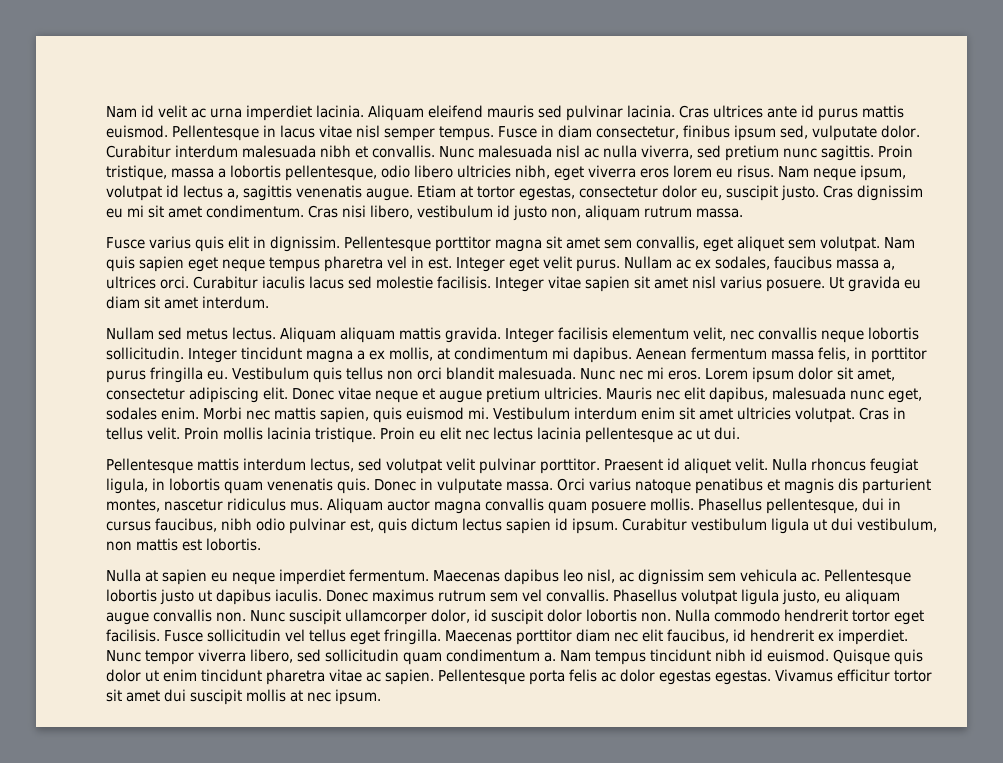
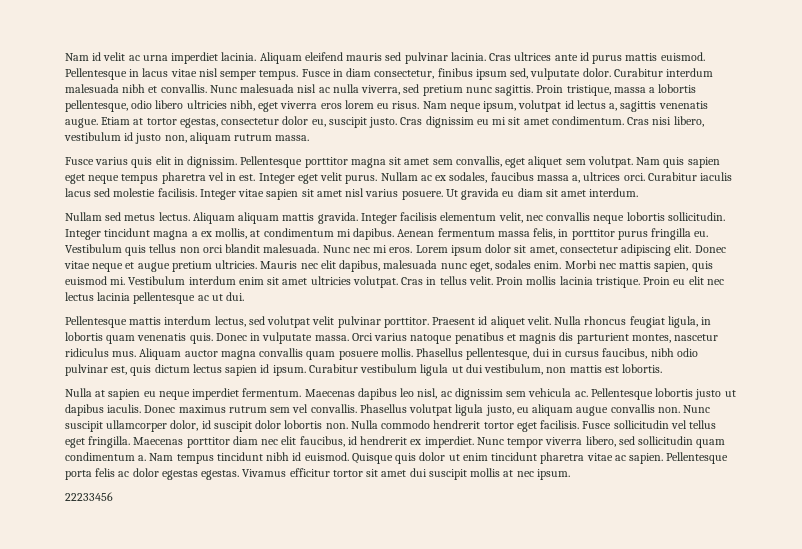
+ 22233456

